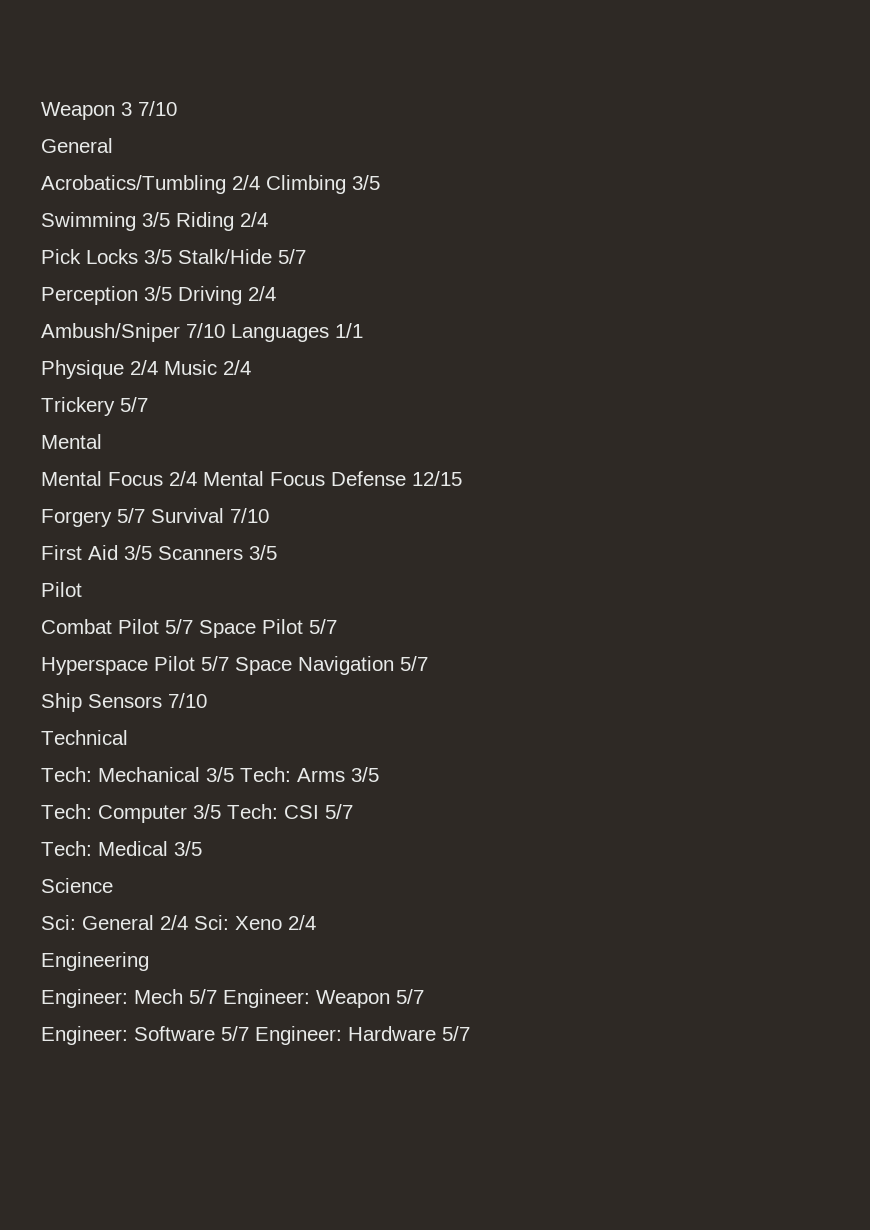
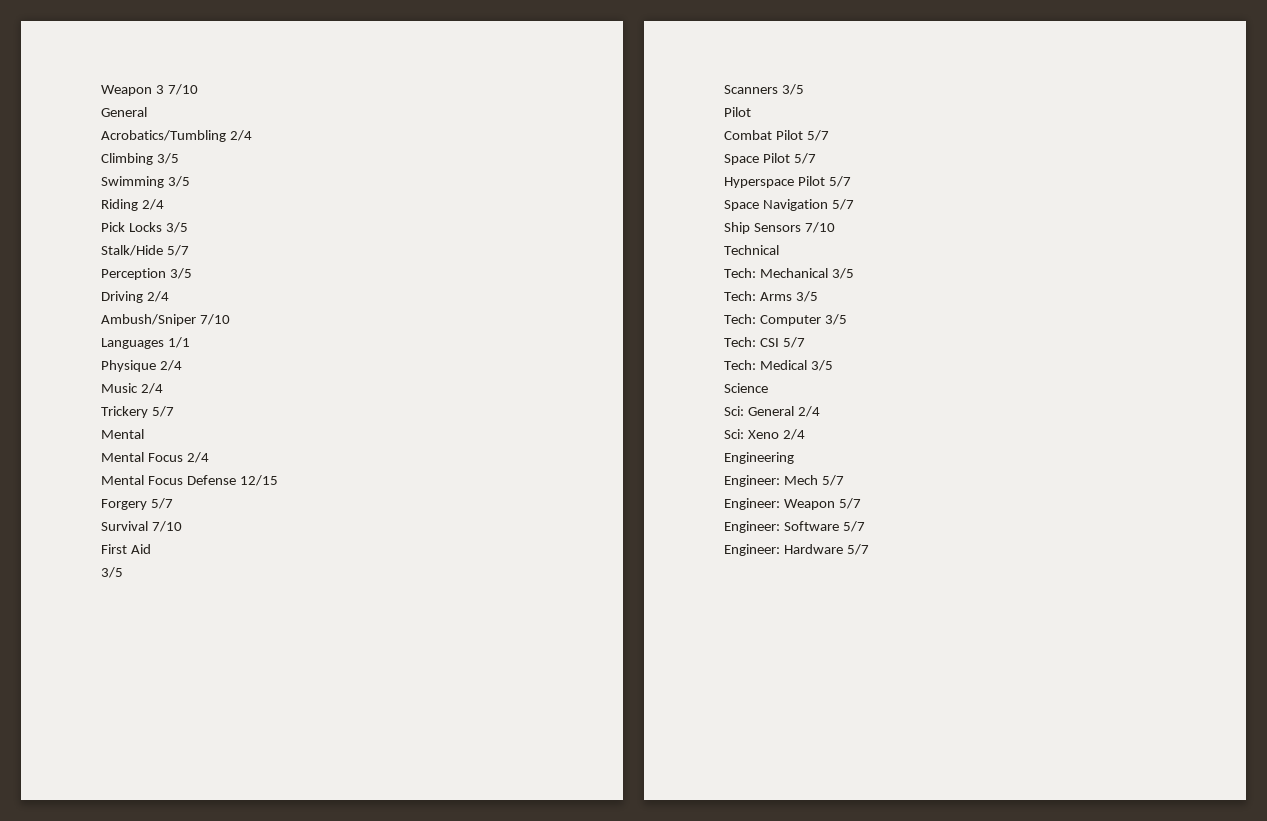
- Acrobatics/Tumbling 2/4 Climbing 3/5
+ Acrobatics/Tumbling 2/4
+ Climbing 3/5
- Swimming 3/5 Riding 2/4
+ Swimming 3/5
+ Riding 2/4
- Pick Locks 3/5 Stalk/Hide 5/7
+ Pick Locks 3/5
+ Stalk/Hide 5/7
- Perception 3/5 Driving 2/4
+ Perception 3/5
+ Driving 2/4
- Ambush/Sniper 7/10 Languages 1/1
+ Ambush/Sniper 7/10
+ Languages 1/1
- Physique 2/4 Music 2/4
+ Physique 2/4
+ Music 2/4
- Mental Focus 2/4 Mental Focus Defense 12/15
+ Mental Focus 2/4
+ Mental Focus Defense 12/15
- Forgery 5/7 Survival 7/10
+ Forgery 5/7
+ Survival 7/10
- First Aid 3/5 Scanners 3/5
+ First Aid
+ 3/5
+ Scanners 3/5
- Combat Pilot 5/7 Space Pilot 5/7
+ Combat Pilot 5/7
+ Space Pilot 5/7
- Hyperspace Pilot 5/7 Space Navigation 5/7
+ Hyperspace Pilot 5/7
+ Space Navigation 5/7
- Tech: Mechanical 3/5 Tech: Arms 3/5
+ Tech: Mechanical 3/5
+ Tech: Arms 3/5
- Tech: Computer 3/5 Tech: CSI 5/7
+ Tech: Computer 3/5
+ Tech: CSI 5/7
- Sci: General 2/4 Sci: Xeno 2/4
+ Sci: General 2/4
+ Sci: Xeno 2/4
- Engineer: Mech 5/7 Engineer: Weapon 5/7
+ Engineer: Mech 5/7
+ Engineer: Weapon 5/7
- Engineer: Software 5/7 Engineer: Hardware 5/7
+ Engineer: Software 5/7
+ Engineer: Hardware 5/7

